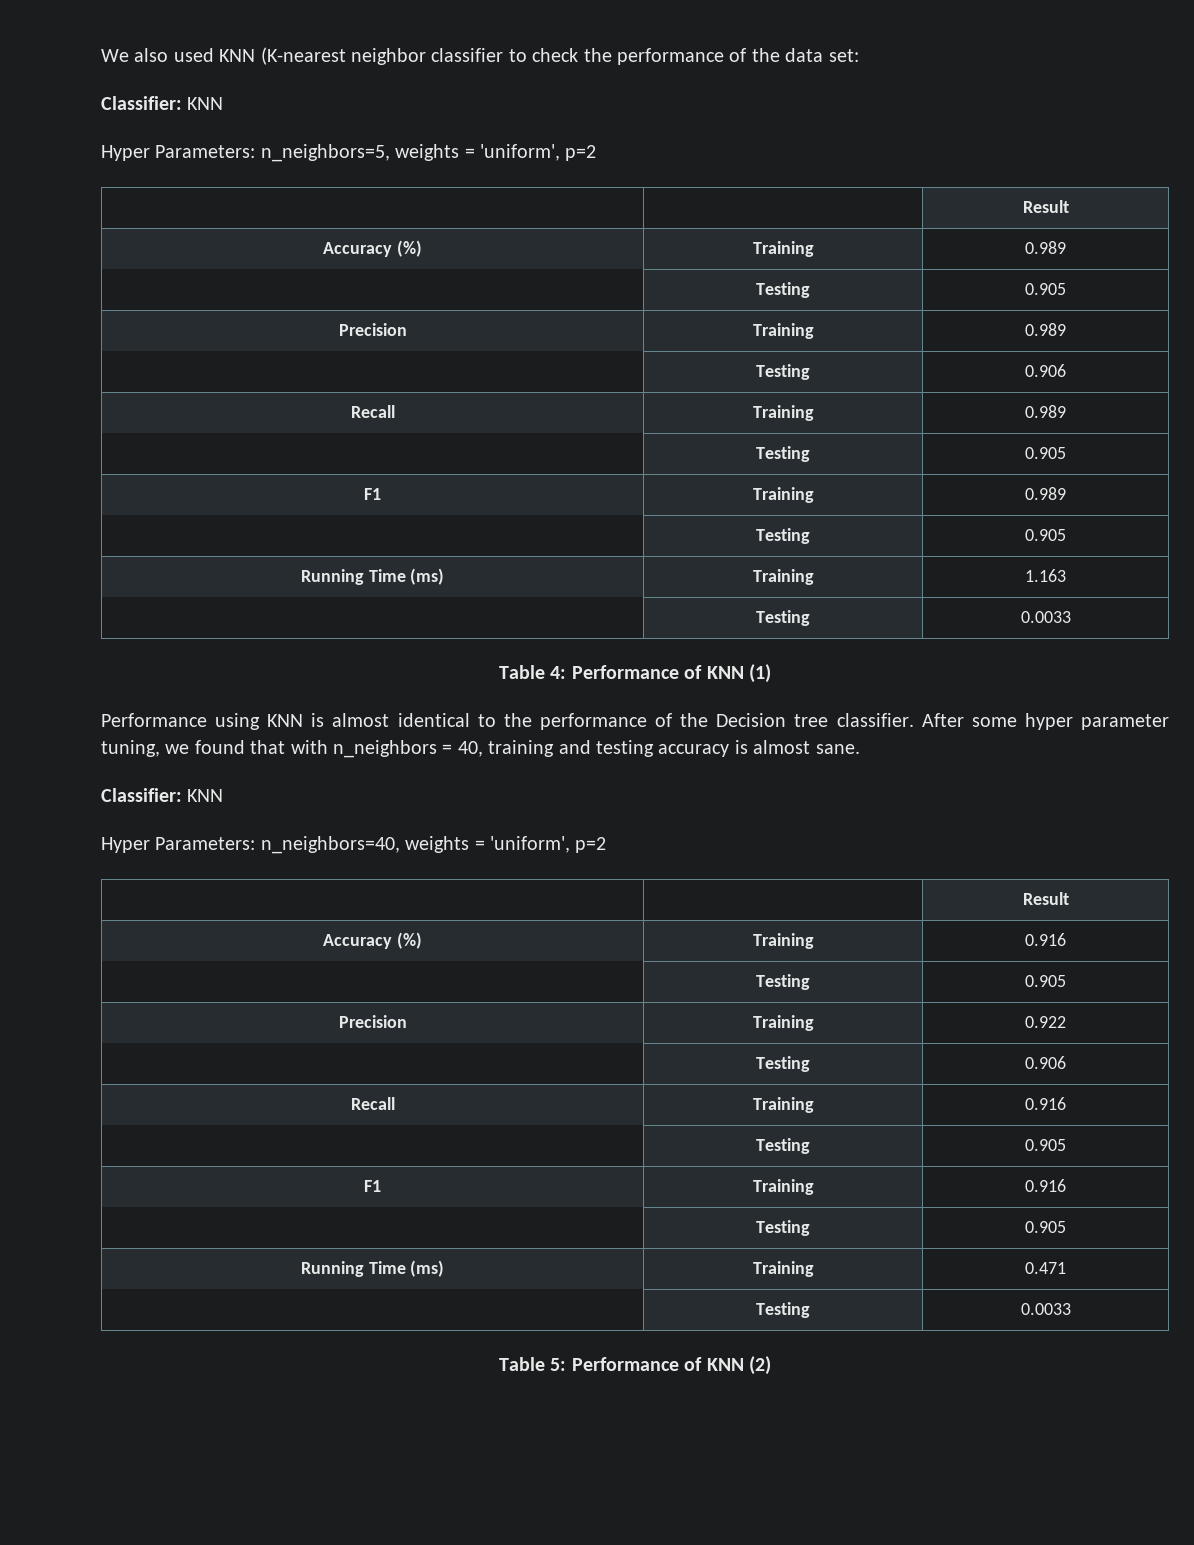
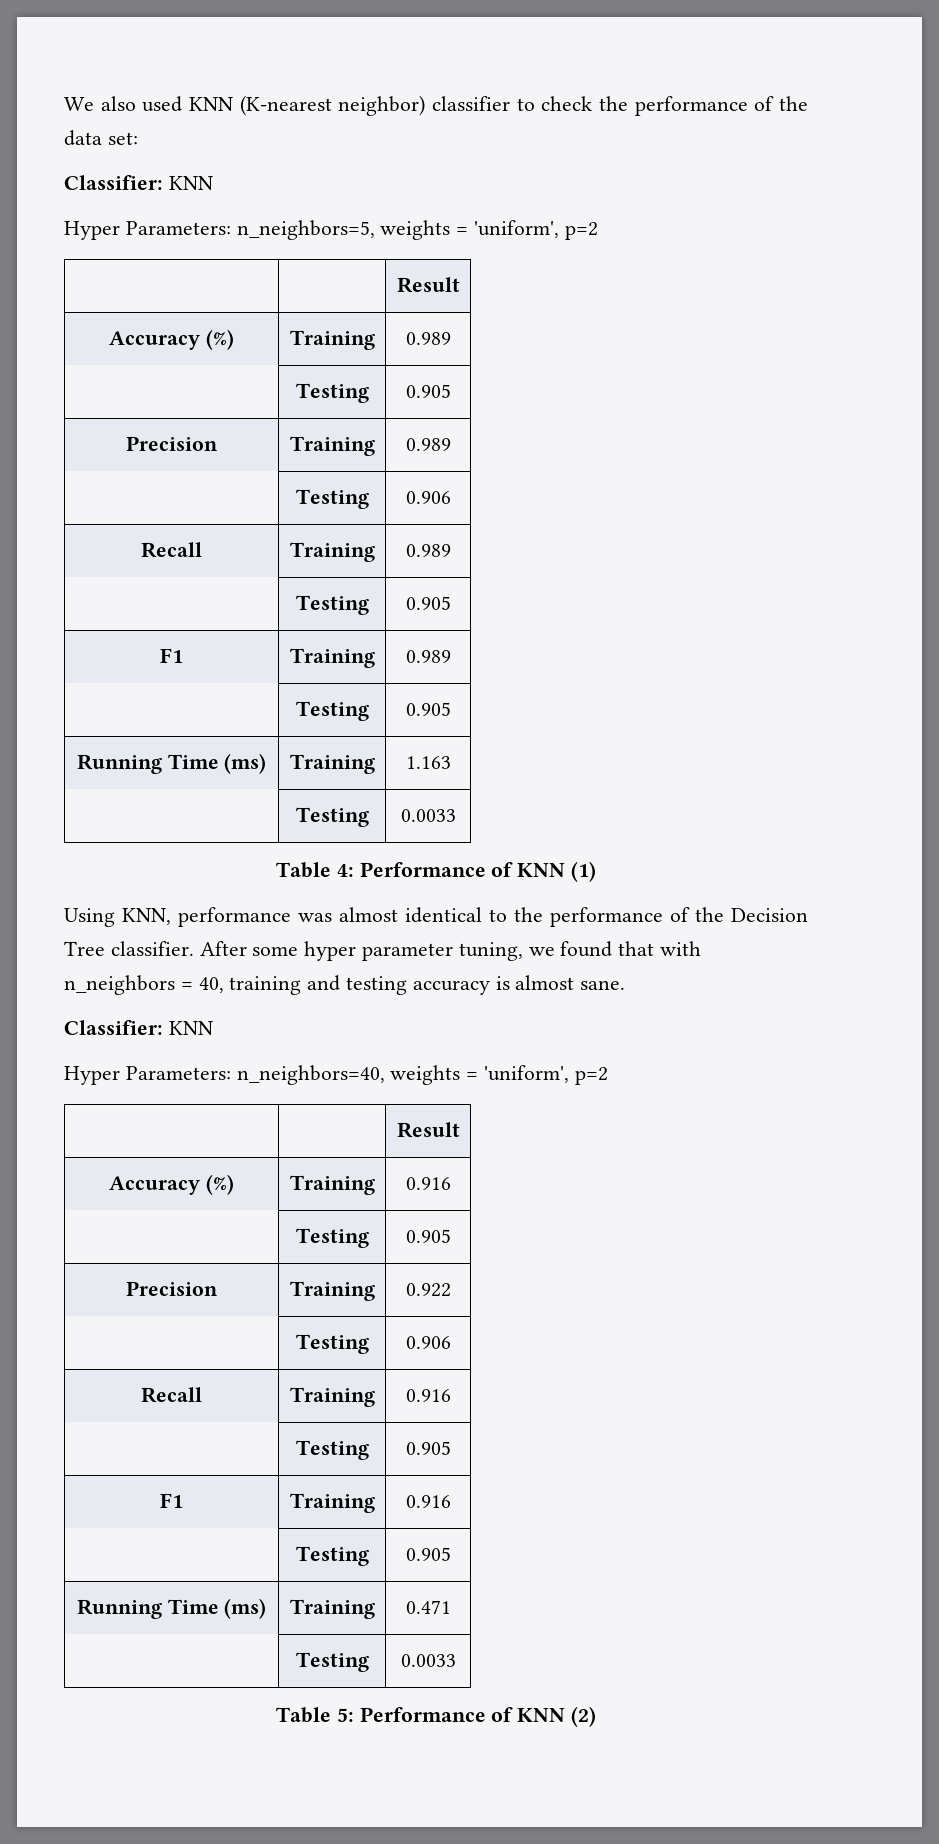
- We also used KNN (K-nearest neighbor classifier to check the performance of the data set:
+ We also used KNN (K-nearest neighbor) classifier to check the performance of the data set:
- Performance using KNN is almost identical to the performance of the Decision tree classifier.
+ Using KNN, performance was almost identical to the performance of the Decision Tree classifier.

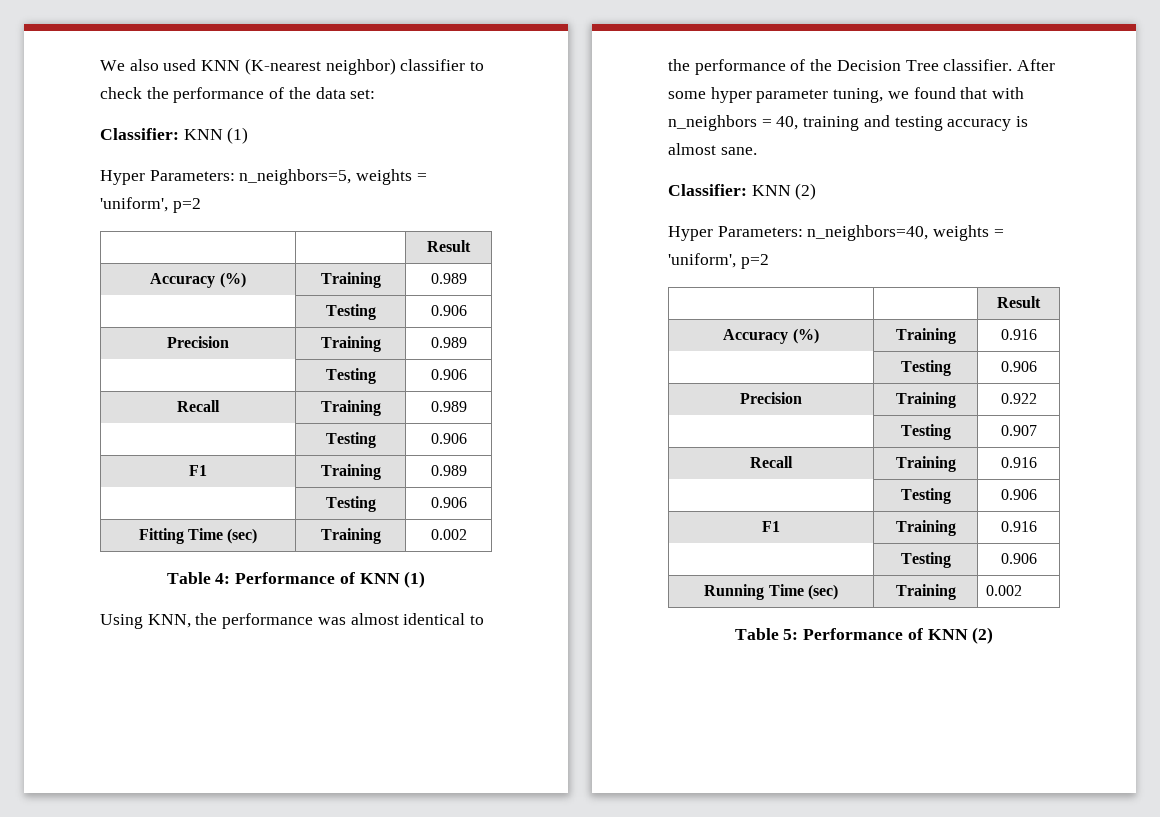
  We also used KNN (K-nearest neighbor) classifier to check the performance of the data set:
- Classifier: KNN
+ Classifier: KNN (1)
  Accuracy (%) | Training | 0.989
- | Testing | 0.905
+ | Testing | 0.906
  Recall | Training | 0.989
- | Testing | 0.905
+ | Testing | 0.906
  F1 | Training | 0.989
- | Testing | 0.905
- Running Time (ms) | Training | 1.163
- | Testing | 0.0033
+ | Testing | 0.906
+ Fitting Time (sec) | Training | 0.002
- Using KNN, performance was almost identical to the performance of the Decision Tree classifier.
+ Using KNN, the performance was almost identical to the performance of the Decision Tree classifier.
  After some hyper parameter tuning, we found that with n_neighbors = 40, training and testing accuracy is almost sane.
- Classifier: KNN
+ Classifier: KNN (2)
  Accuracy (%) | Training | 0.916
- | Testing | 0.905
+ | Testing | 0.906
  Precision | Training | 0.922
- | Testing | 0.906
+ | Testing | 0.907
  Recall | Training | 0.916
- | Testing | 0.905
+ | Testing | 0.906
  F1 | Training | 0.916
- | Testing | 0.905
- Running Time (ms) | Training | 0.471
- | Testing | 0.0033
+ | Testing | 0.906
+ Running Time (sec) | Training | 0.002

